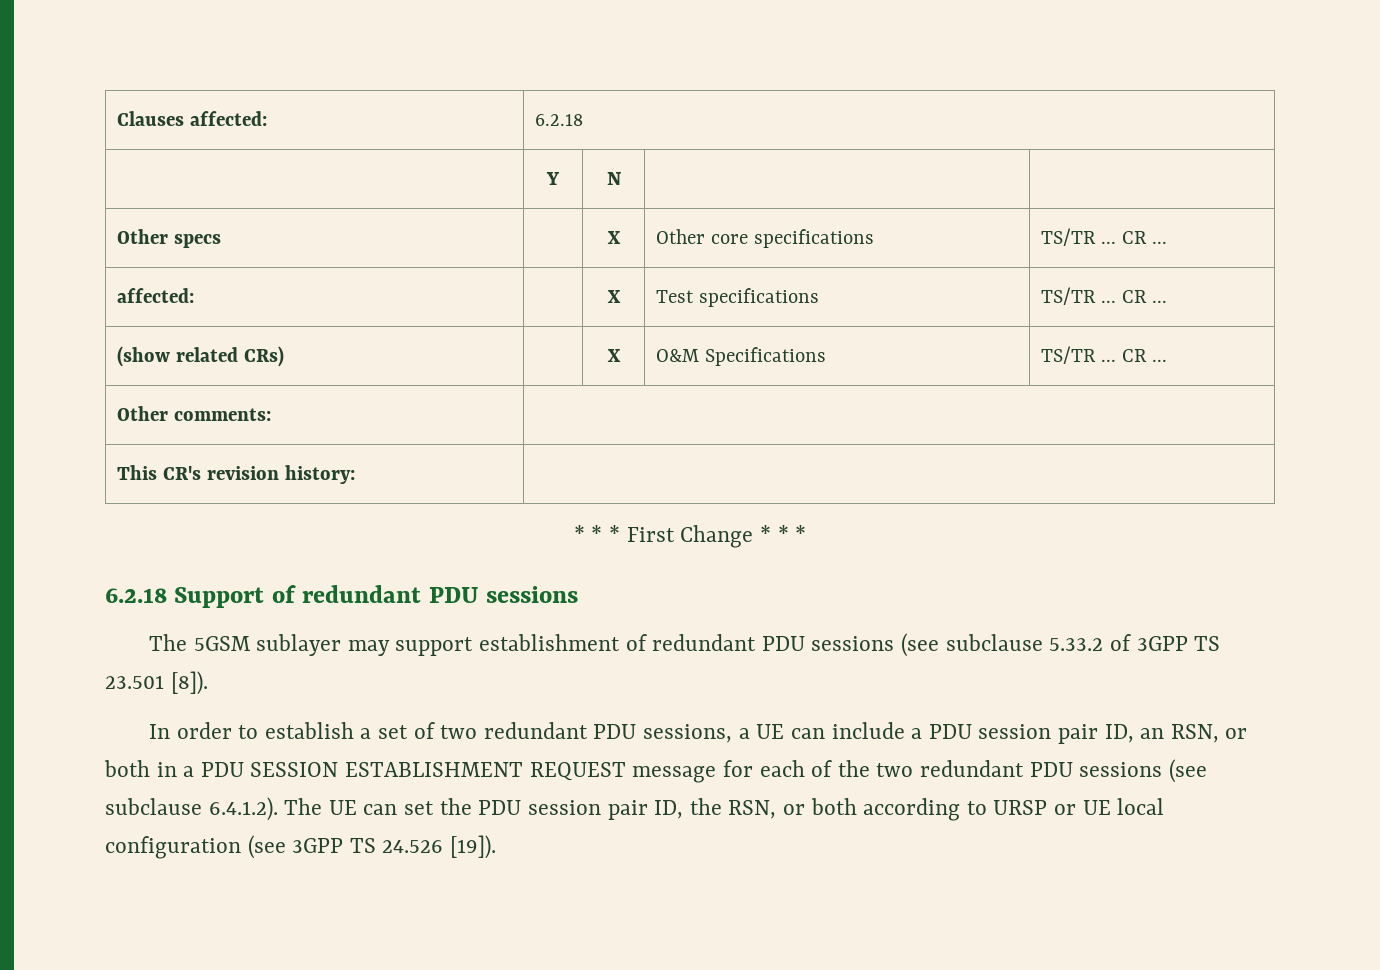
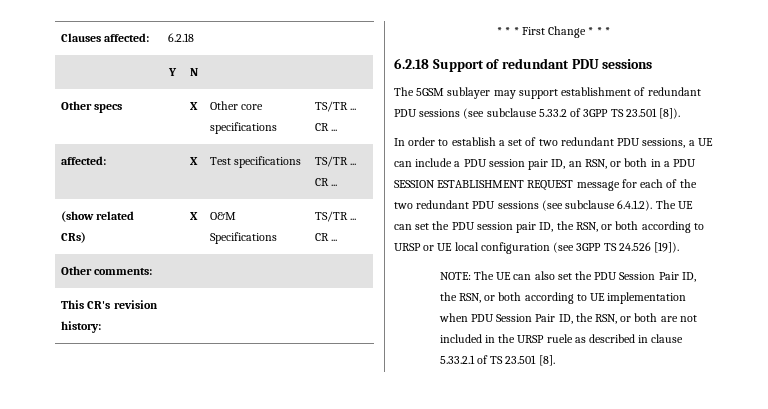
+ NOTE: The UE can also set the PDU Session Pair ID, the RSN, or both according to UE implementation when PDU Session Pair ID, the RSN, or both are not included in the URSP ruele as described in clause 5.33.2.1 of TS 23.501 [8].

